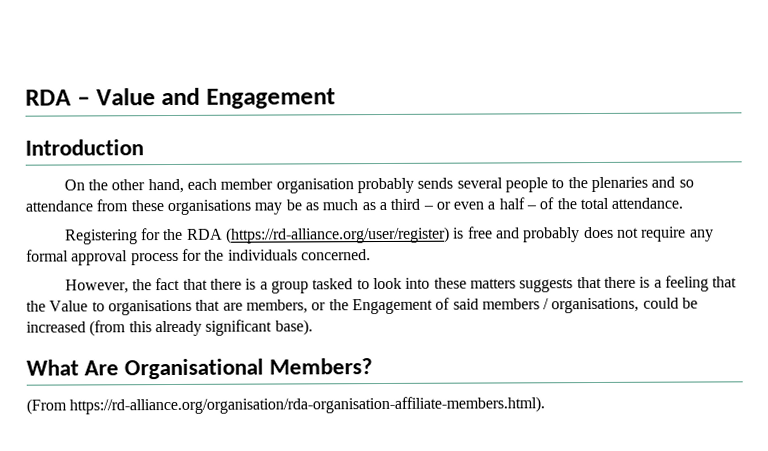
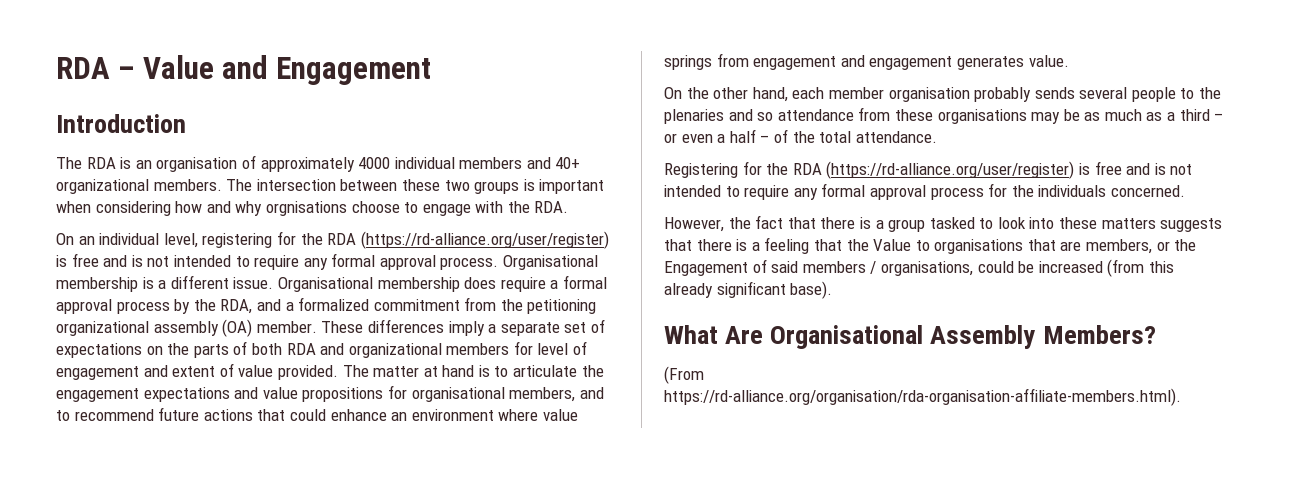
+ The RDA is an organisation of approximately 4000 individual members and 40+ organizational members. The intersection between these two groups is important when considering how and why orgnisations choose to engage with the RDA.
+ On an individual level, registering for the RDA (https://rd-alliance.org/user/register) is free and is not intended to require any formal approval process. Organisational membership is a different issue. Organisational membership does require a formal approval process by the RDA, and a formalized commitment from the petitioning organizational assembly (OA) member. These differences imply a separate set of expectations on the parts of both RDA and organizational members for level of engagement and extent of value provided. The matter at hand is to articulate the engagement expectations and value propositions for organisational members, and to recommend future actions that could enhance an environment where value springs from engagement and engagement generates value.
- Registering for the RDA (https://rd-alliance.org/user/register) is free and probably does not require any formal approval process for the individuals concerned.
+ Registering for the RDA (https://rd-alliance.org/user/register) is free and is not intended to require any formal approval process for the individuals concerned.
- What Are Organisational Members?
+ What Are Organisational Assembly Members?

